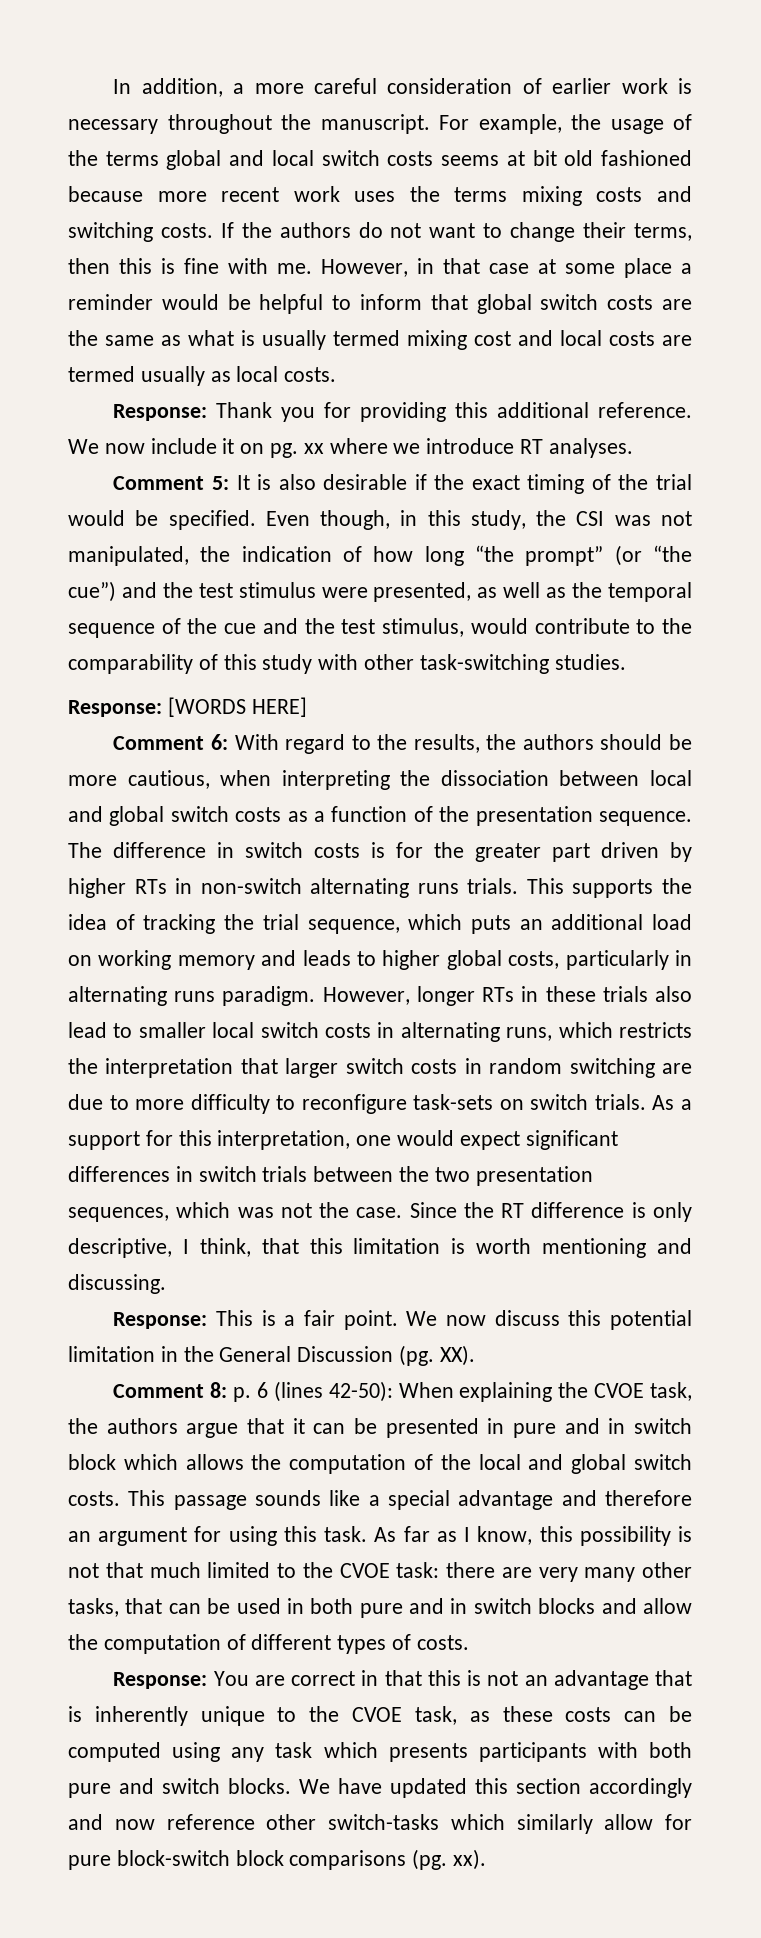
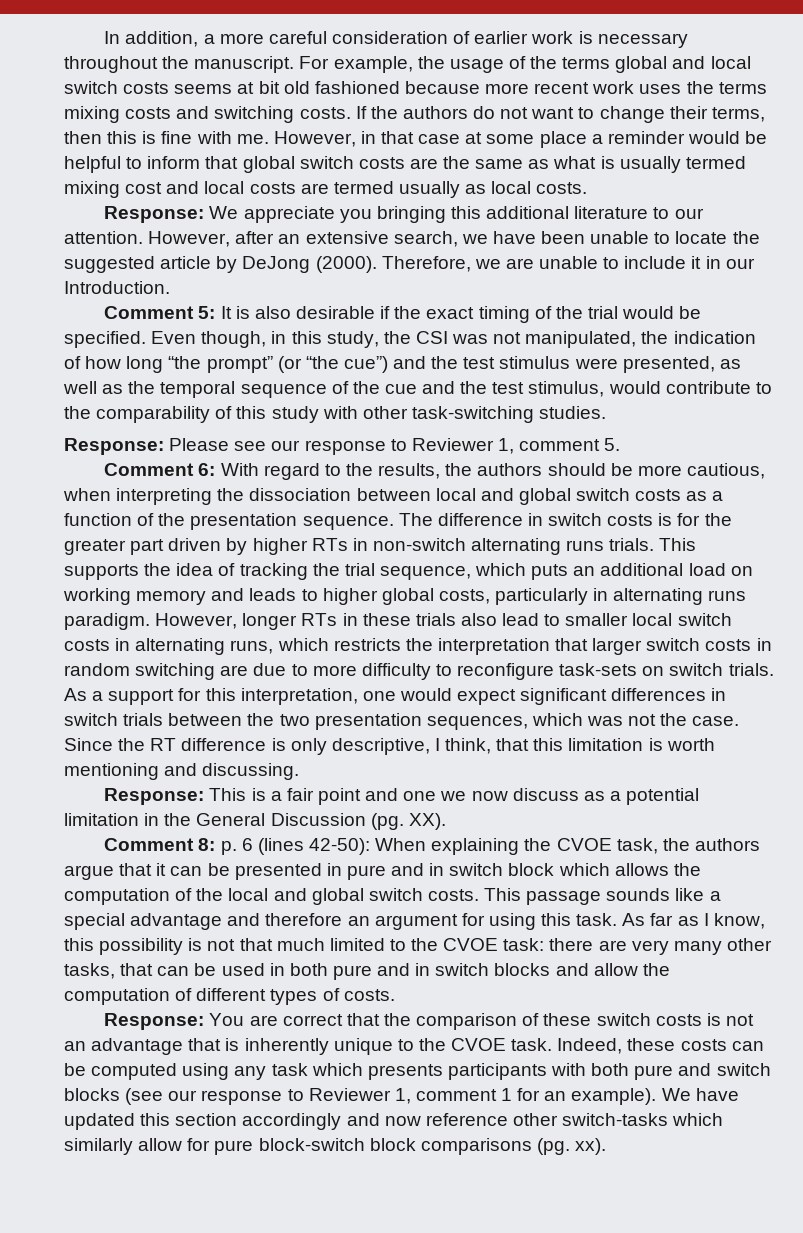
- Response: Thank you for providing this additional reference. We now include it on pg. xx where we introduce RT analyses.
+ Response: We appreciate you bringing this additional literature to our attention. However, after an extensive search, we have been unable to locate the suggested article by DeJong (2000). Therefore, we are unable to include it in our Introduction.
- Response: [WORDS HERE]
+ Response: Please see our response to Reviewer 1, comment 5.
- Response: This is a fair point. We now discuss this potential limitation in the General Discussion (pg.
+ Response: This is a fair point and one we now discuss as a potential limitation in the General Discussion (pg.
- Response: You are correct in that this is not an advantage that is inherently unique to the CVOE task, as these costs can be computed using any task which presents participants with both pure and switch blocks.
+ Response: You are correct that the comparison of these switch costs is not an advantage that is inherently unique to the CVOE task. Indeed, these costs can be computed using any task which presents participants with both pure and switch blocks (see our response to Reviewer 1, comment 1 for an example).

